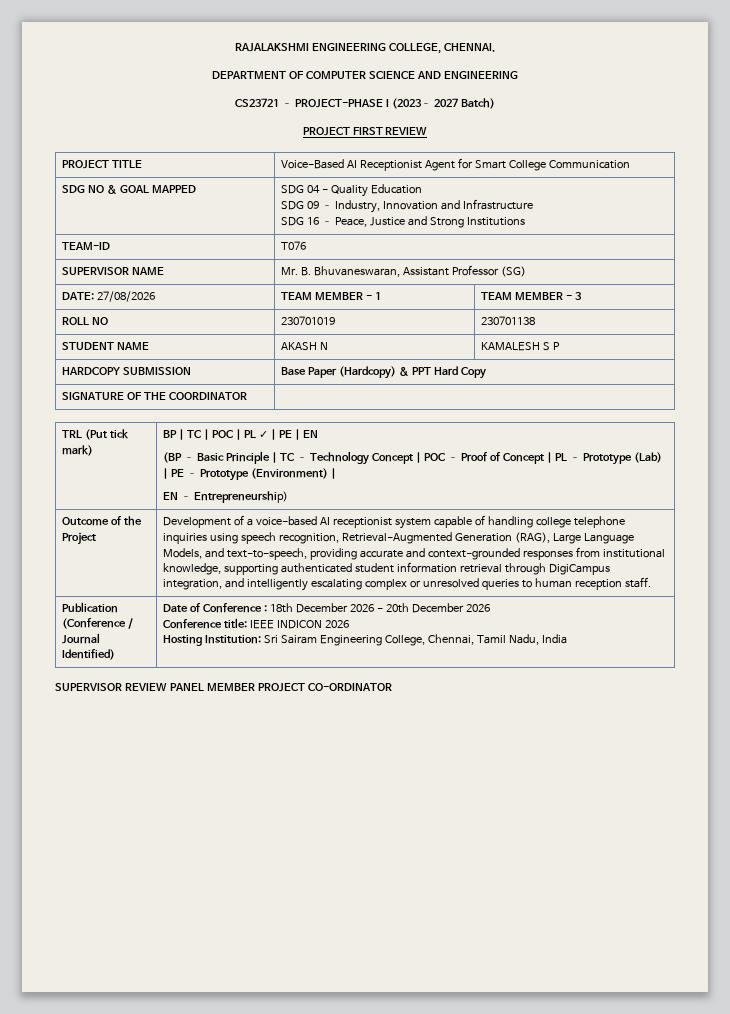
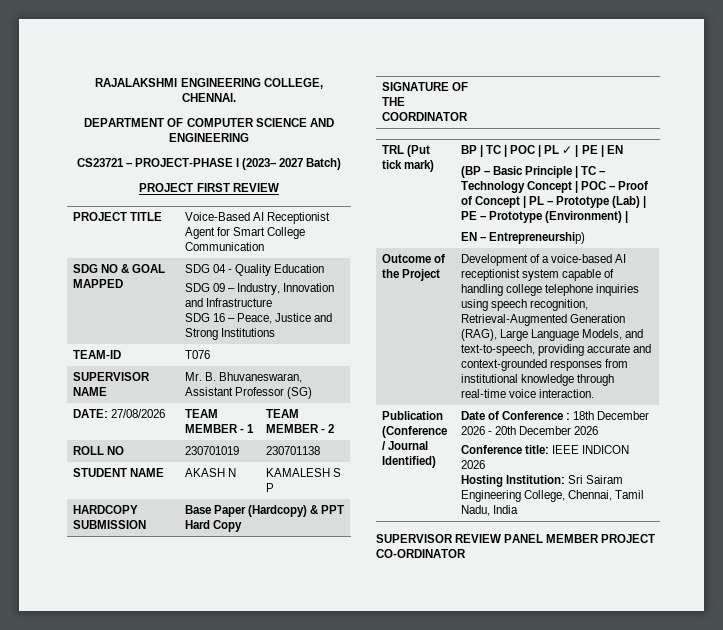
- DATE: 27/08/2026 | TEAM MEMBER - 1 | TEAM MEMBER - 3
+ DATE: 27/08/2026 | TEAM MEMBER - 1 | TEAM MEMBER - 2
- Development of a voice-based AI receptionist system capable of handling college telephone inquiries using speech recognition, Retrieval-Augmented Generation (RAG), Large Language Models, and text-to-speech, providing accurate and context-grounded responses from institutional knowledge, supporting authenticated student information retrieval through DigiCampus integration, and intelligently escalating complex or unresolved queries to human reception staff.
+ Development of a voice-based AI receptionist system capable of handling college telephone inquiries using speech recognition, Retrieval-Augmented Generation (RAG), Large Language Models, and text-to-speech, providing accurate and context-grounded responses from institutional knowledge through real-time voice interaction.

